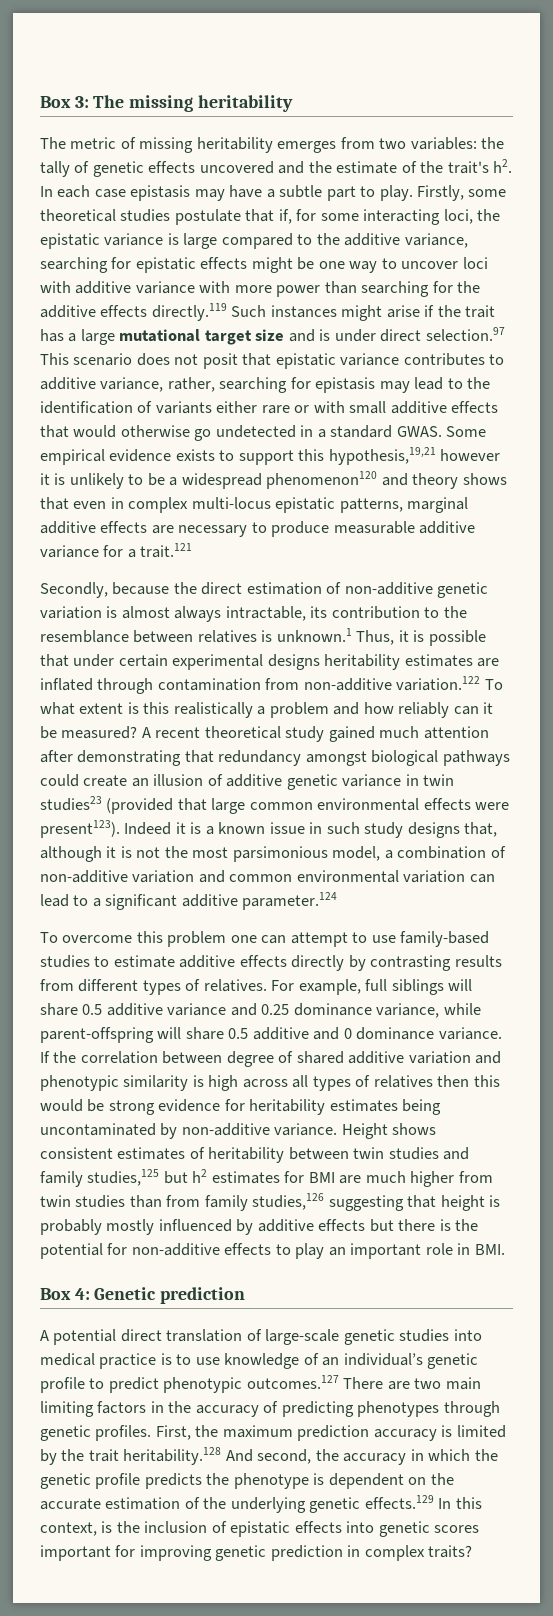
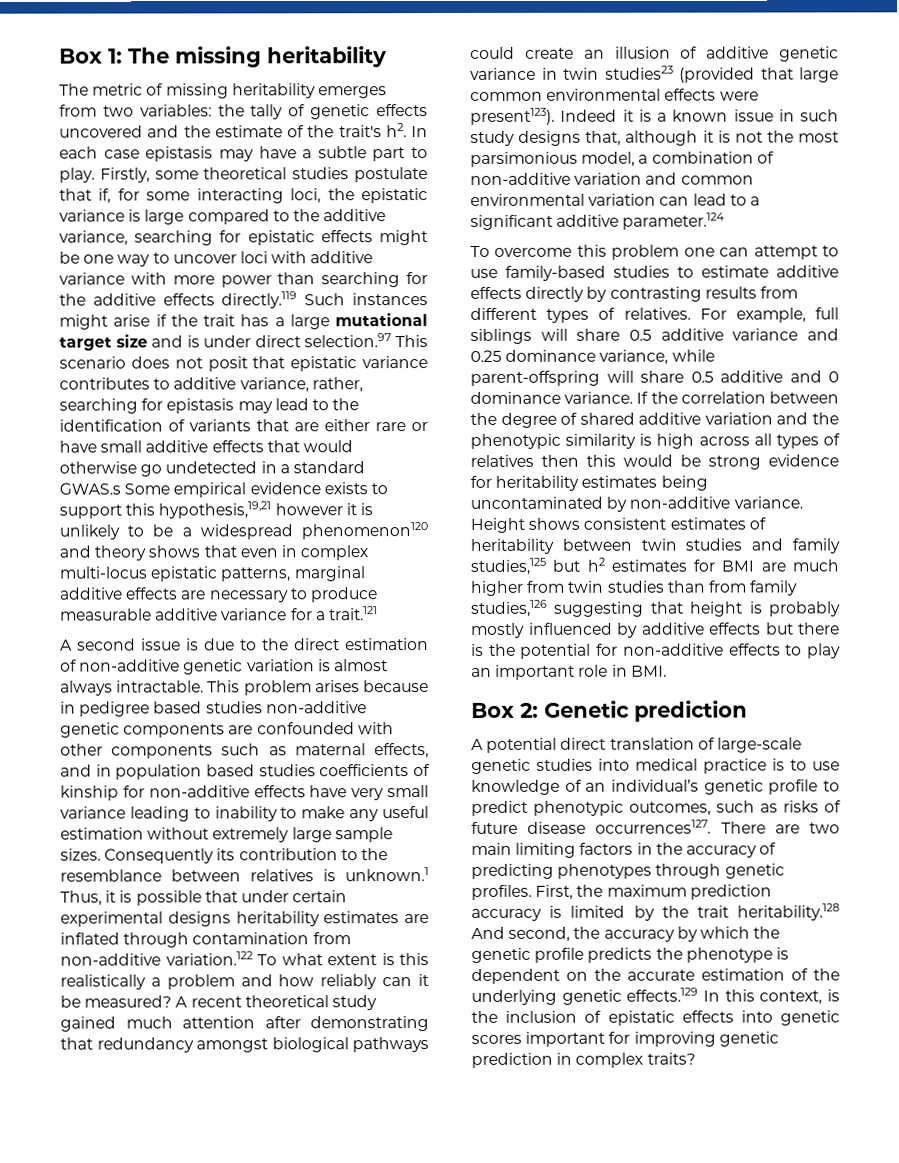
- Box 3: The missing heritability
+ Box 1: The missing heritability
- Firstly, some theoretical studies postulate that if, for some interacting loci, the epistatic variance is large compared to the additive variance, searching for epistatic effects might be one way to uncover loci with additive variance with more power than searching for the additive effects directly.119 Such instances might arise if the trait has a large mutational target size and is under direct selection.97 This scenario does not posit that epistatic variance contributes to additive variance, rather, searching for epistasis may lead to the identification of variants either rare or with small additive effects that would otherwise go undetected in a standard GWAS. Some empirical evidence exists to support this hypothesis,19,21 however it is unlikely to be a widespread phenomenon120 and theory shows that even in complex multi-locus epistatic patterns, marginal additive effects are necessary to produce measurable additive variance for a trait.121
+ Firstly, some theoretical studies postulate that if, for some interacting loci, the epistatic variance is large compared to the additive variance, searching for epistatic effects might be one way to uncover loci with additive variance with more power than searching for the additive effects directly.119 Such instances might arise if the trait has a large mutational target size and is under direct selection.97 This scenario does not posit that epistatic variance contributes to additive variance, rather, searching for epistasis may lead to the identification of variants that are either rare or have small additive effects that would otherwise go undetected in a standard GWAS.s Some empirical evidence exists to support this hypothesis,19,21 however it is unlikely to be a widespread phenomenon120 and theory shows that even in complex multi-locus epistatic patterns, marginal additive effects are necessary to produce measurable additive variance for a trait.121
- Secondly, because the direct estimation of non-additive genetic variation is almost always intractable, its contribution to the resemblance between relatives is unknown.1 Thus, it is possible that under certain experimental designs heritability estimates are inflated through contamination from non-additive variation.122 To what extent is this realistically a problem and how reliably can it be measured?
+ A second issue is due to the direct estimation of non-additive genetic variation is almost always intractable. This problem arises because in pedigree based studies non-additive genetic components are confounded with other components such as maternal effects, and in population based studies coefficients of kinship for non-additive effects have very small variance leading to inability to make any useful estimation without extremely large sample sizes. Consequently its contribution to the resemblance between relatives is unknown.1 Thus, it is possible that under certain experimental designs heritability estimates are inflated through contamination from non-additive variation.122 To what extent is this realistically a problem and how reliably can it be measured?
- If the correlation between degree of shared additive variation and phenotypic similarity is high across all types of relatives then this would be strong evidence for heritability estimates being uncontaminated by non-additive variance.
+ If the correlation between the degree of shared additive variation and the phenotypic similarity is high across all types of relatives then this would be strong evidence for heritability estimates being uncontaminated by non-additive variance.
- Box 4: Genetic prediction
+ Box 2: Genetic prediction
- A potential direct translation of large-scale genetic studies into medical practice is to use knowledge of an individual’s genetic profile to predict phenotypic outcomes.127 There are two main limiting factors in the accuracy of predicting phenotypes through genetic profiles.
+ A potential direct translation of large-scale genetic studies into medical practice is to use knowledge of an individual’s genetic profile to predict phenotypic outcomes, such as risks of future disease occurrences127. There are two main limiting factors in the accuracy of predicting phenotypes through genetic profiles.
- First, the maximum prediction accuracy is limited by the trait heritability.128 And second, the accuracy in which the genetic profile predicts the phenotype is dependent on the accurate estimation of the underlying genetic effects.129 In this context, is the inclusion of epistatic effects into genetic scores important for improving genetic prediction in complex traits?
+ First, the maximum prediction accuracy is limited by the trait heritability.128 And second, the accuracy by which the genetic profile predicts the phenotype is dependent on the accurate estimation of the underlying genetic effects.129 In this context, is the inclusion of epistatic effects into genetic scores important for improving genetic prediction in complex traits?

